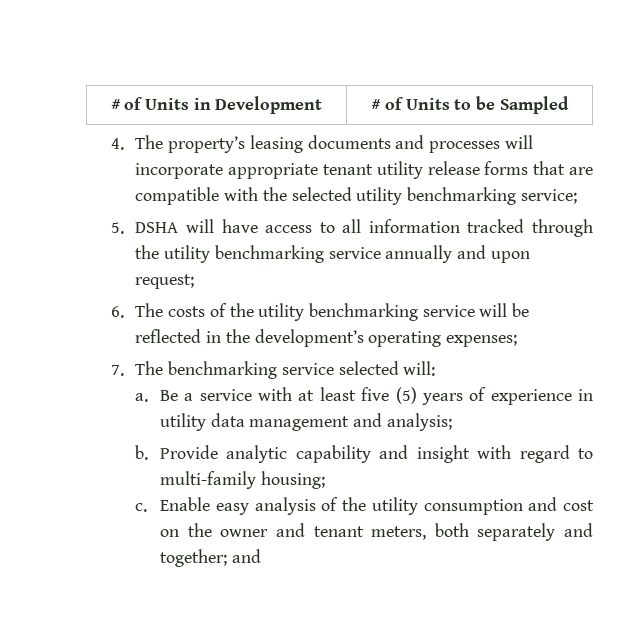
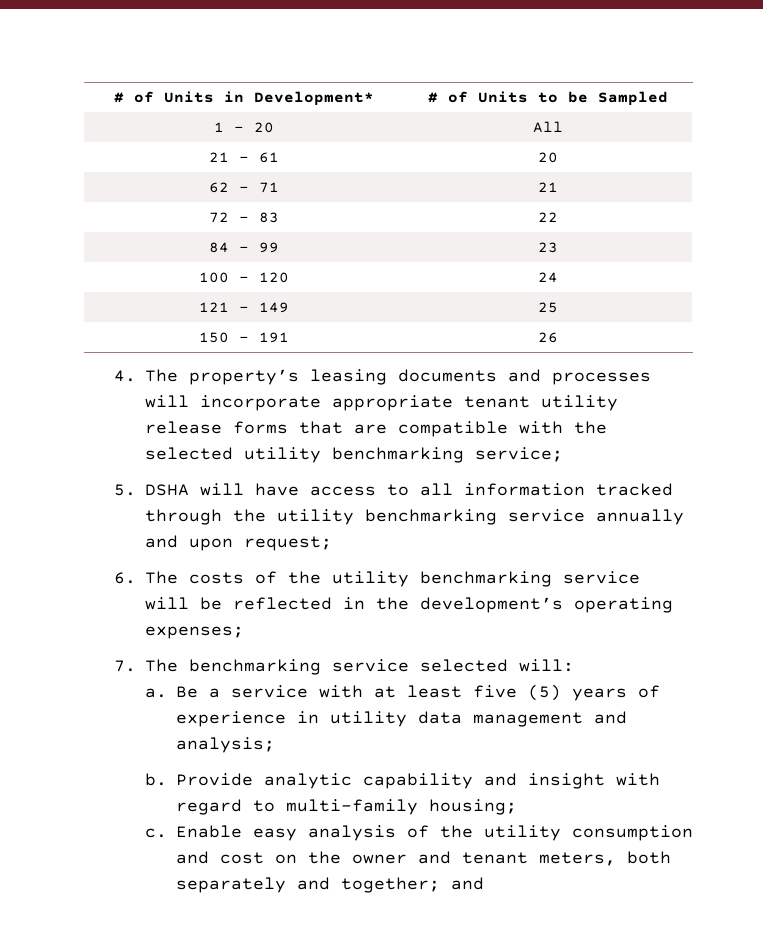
- # of Units in Development | # of Units to be Sampled
+ # of Units in Development* | # of Units to be Sampled
+ 1 - 20 | All
+ 21 - 61 | 20
+ 62 - 71 | 21
+ 72 - 83 | 22
+ 84 - 99 | 23
+ 100 - 120 | 24
+ 121 - 149 | 25
+ 150 - 191 | 26

